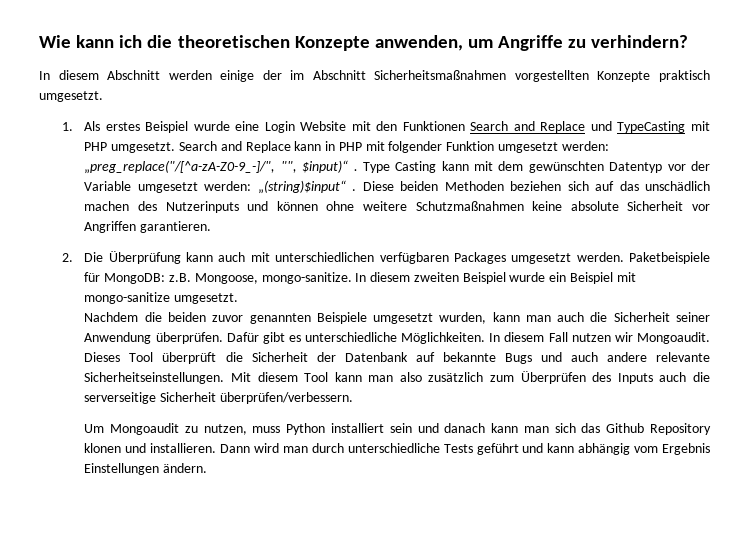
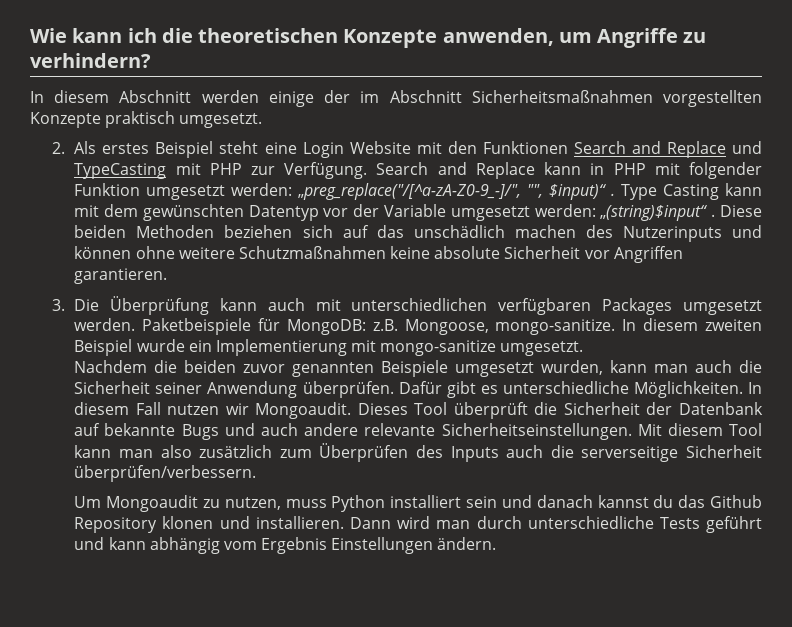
- 1. Als erstes Beispiel wurde eine Login Website mit den Funktionen Search and Replace und TypeCasting mit PHP umgesetzt.
+ 2. Als erstes Beispiel steht eine Login Website mit den Funktionen Search and Replace und TypeCasting mit PHP zur Verfügung.
- 2. Die Überprüfung kann auch mit unterschiedlichen verfügbaren Packages umgesetzt werden.
+ 3. Die Überprüfung kann auch mit unterschiedlichen verfügbaren Packages umgesetzt werden.
- In diesem zweiten Beispiel wurde ein Beispiel mit mongo-sanitize umgesetzt.
+ In diesem zweiten Beispiel wurde ein Implementierung mit mongo-sanitize umgesetzt.
- Um Mongoaudit zu nutzen, muss Python installiert sein und danach kann man sich das Github Repository klonen und installieren.
+ Um Mongoaudit zu nutzen, muss Python installiert sein und danach kannst du das Github Repository klonen und installieren.

